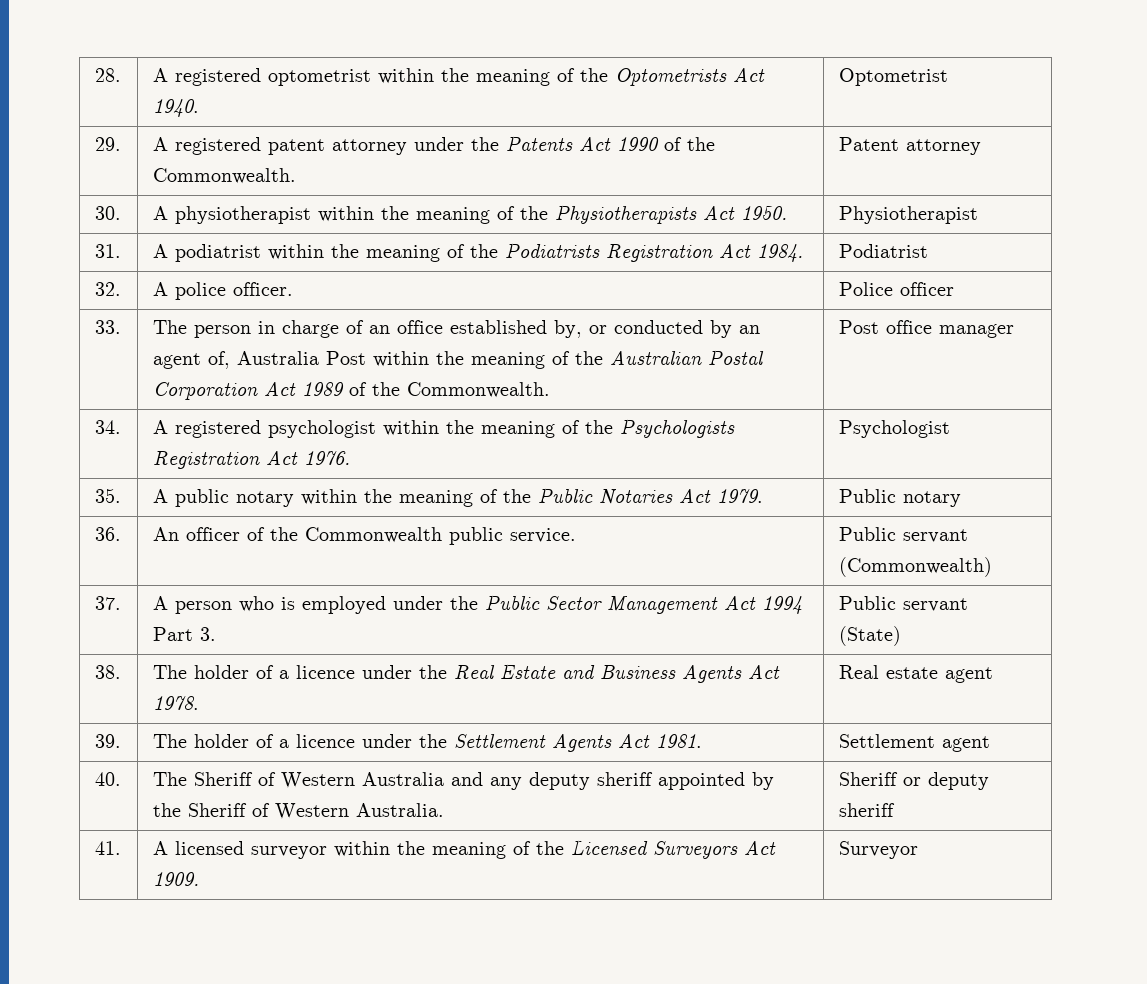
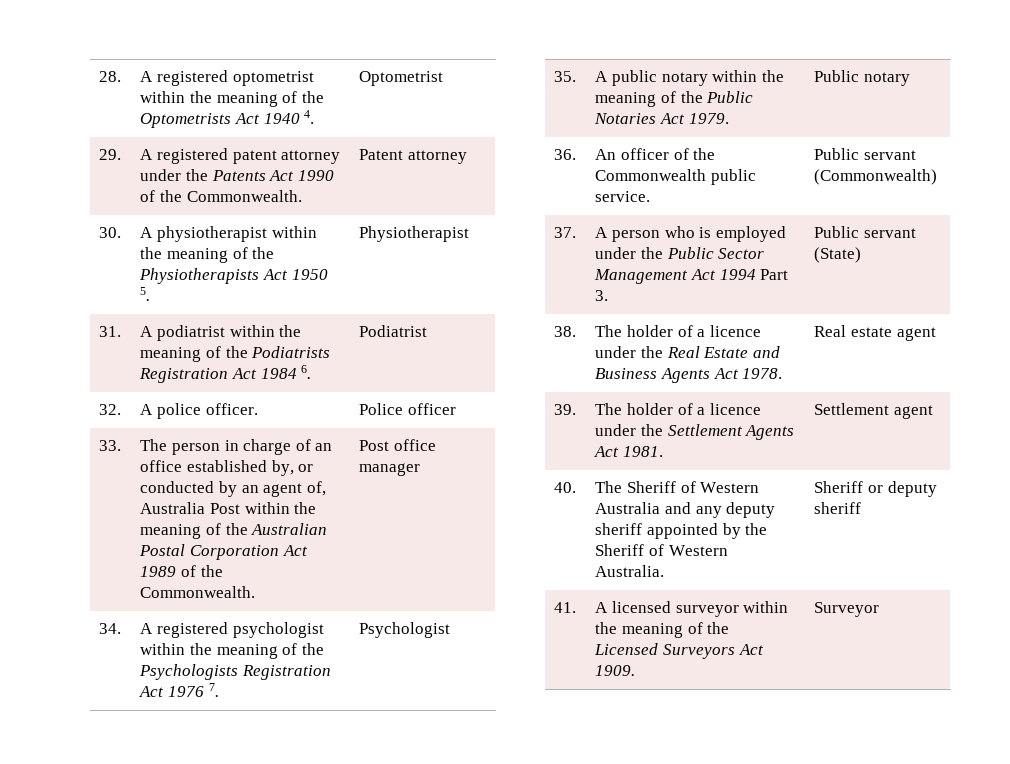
- 28. | A registered optometrist within the meaning of the Optometrists Act 1940. | Optometrist
+ 28. | A registered optometrist within the meaning of the Optometrists Act 1940 4. | Optometrist
- 30. | A physiotherapist within the meaning of the Physiotherapists Act 1950. | Physiotherapist
+ 30. | A physiotherapist within the meaning of the Physiotherapists Act 1950 5. | Physiotherapist
- 31. | A podiatrist within the meaning of the Podiatrists Registration Act 1984. | Podiatrist
+ 31. | A podiatrist within the meaning of the Podiatrists Registration Act 1984 6. | Podiatrist
- 34. | A registered psychologist within the meaning of the Psychologists Registration Act 1976. | Psychologist
+ 34. | A registered psychologist within the meaning of the Psychologists Registration Act 1976 7. | Psychologist

